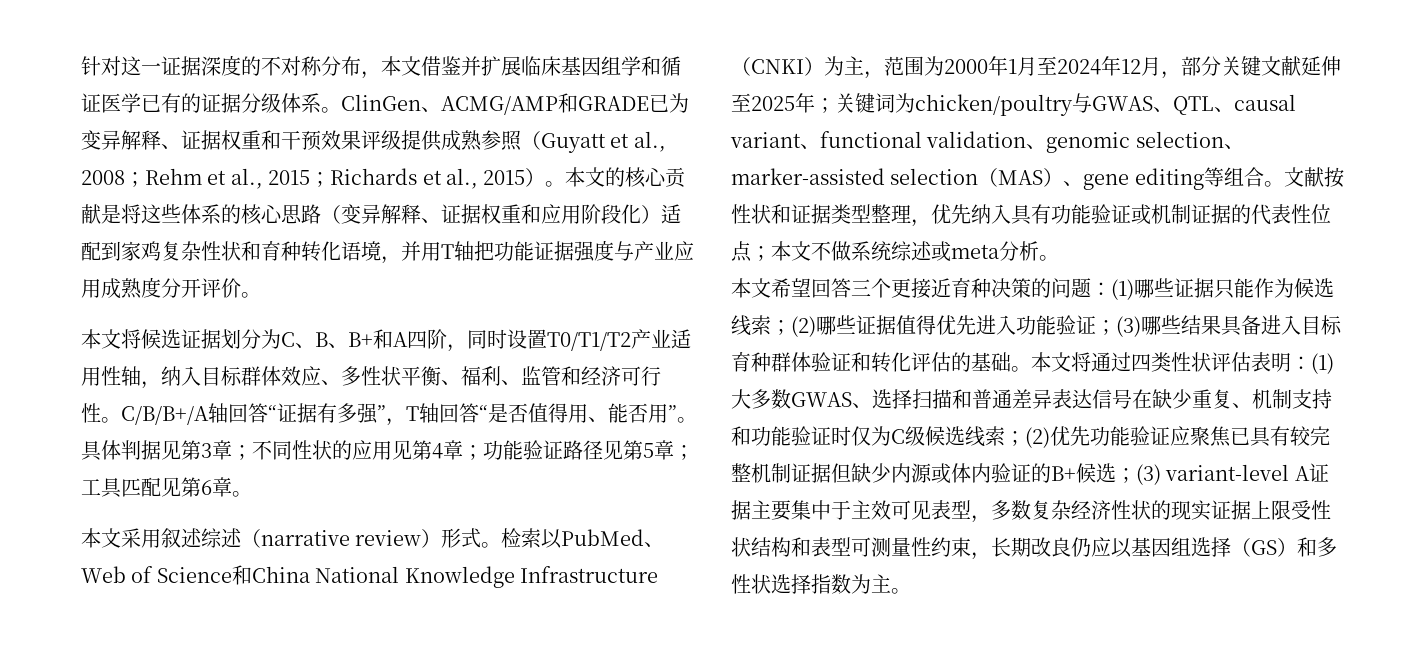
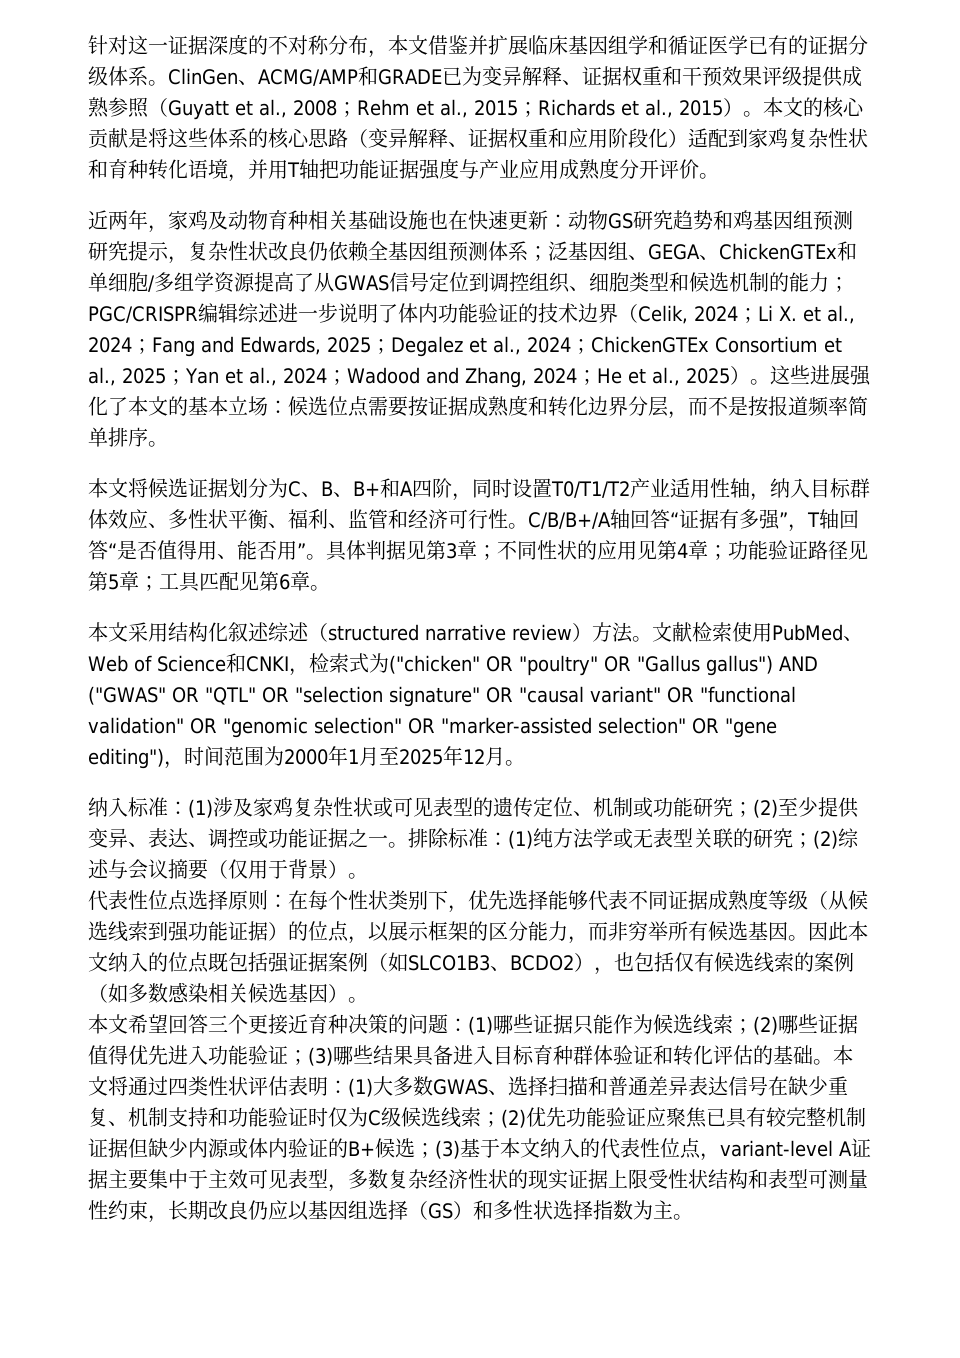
+ 近两年，家鸡及动物育种相关基础设施也在快速更新：动物GS研究趋势和鸡基因组预测研究提示，复杂性状改良仍依赖全基因组预测体系；泛基因组、GEGA、ChickenGTEx和单细胞/多组学资源提高了从GWAS信号定位到调控组织、细胞类型和候选机制的能力；PGC/CRISPR编辑综述进一步说明了体内功能验证的技术边界（Celik, 2024；Li X. et al., 2024；Fang and Edwards, 2025；Degalez et al., 2024；ChickenGTEx Consortium et al., 2025；Yan et al., 2024；Wadood and Zhang, 2024；He et al., 2025）。这些进展强化了本文的基本立场：候选位点需要按证据成熟度和转化边界分层，而不是按报道频率简单排序。
- 本文采用叙述综述（narrative review）形式。检索以PubMed、Web of Science和China National Knowledge Infrastructure（CNKI）为主，范围为2000年1月至2024年12月，部分关键文献延伸至2025年；关键词为chicken/poultry与GWAS、QTL、causal variant、functional validation、genomic selection、marker-assisted selection（MAS）、gene editing等组合。文献按性状和证据类型整理，优先纳入具有功能验证或机制证据的代表性位点；本文不做系统综述或meta分析。
+ 本文采用结构化叙述综述（structured narrative review）方法。文献检索使用PubMed、Web of Science和CNKI，检索式为("chicken" OR "poultry" OR "Gallus gallus") AND ("GWAS" OR "QTL" OR "selection signature" OR "causal variant" OR "functional validation" OR "genomic selection" OR "marker-assisted selection" OR "gene editing")，时间范围为2000年1月至2025年12月。
+ 纳入标准：(1)涉及家鸡复杂性状或可见表型的遗传定位、机制或功能研究；(2)至少提供变异、表达、调控或功能证据之一。排除标准：(1)纯方法学或无表型关联的研究；(2)综述与会议摘要（仅用于背景）。
+ 代表性位点选择原则：在每个性状类别下，优先选择能够代表不同证据成熟度等级（从候选线索到强功能证据）的位点，以展示框架的区分能力，而非穷举所有候选基因。因此本文纳入的位点既包括强证据案例（如SLCO1B3、BCDO2），也包括仅有候选线索的案例（如多数感染相关候选基因）。
- (3) variant-level A证据主要集中于主效可见表型，多数复杂经济性状的现实证据上限受性状结构和表型可测量性约束，长期改良仍应以基因组选择（GS）和多性状选择指数为主。
+ (3)基于本文纳入的代表性位点，variant-level A证据主要集中于主效可见表型，多数复杂经济性状的现实证据上限受性状结构和表型可测量性约束，长期改良仍应以基因组选择（GS）和多性状选择指数为主。

